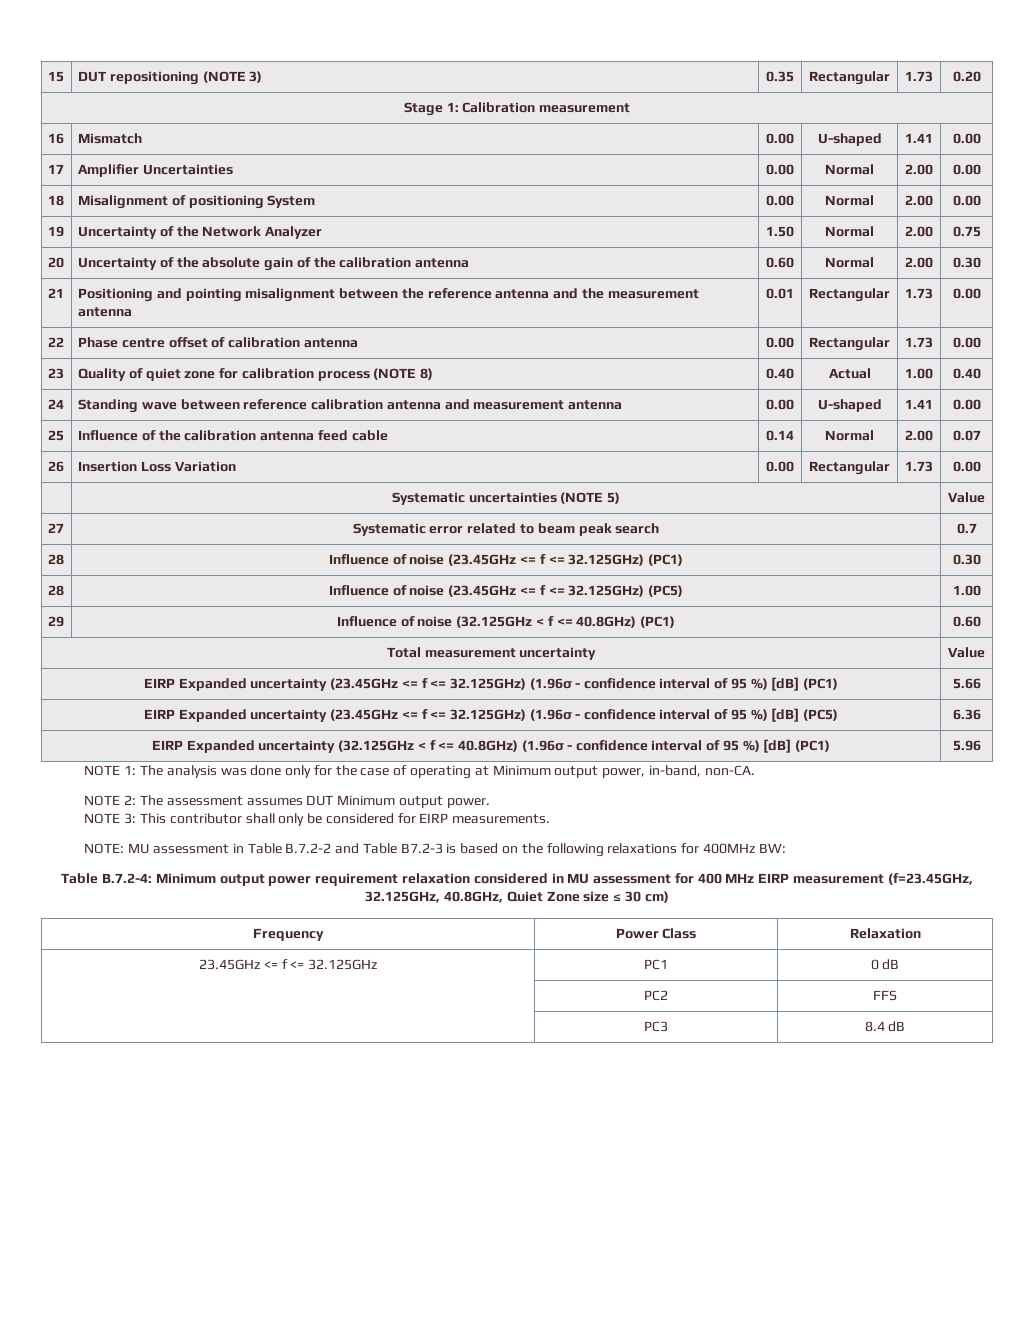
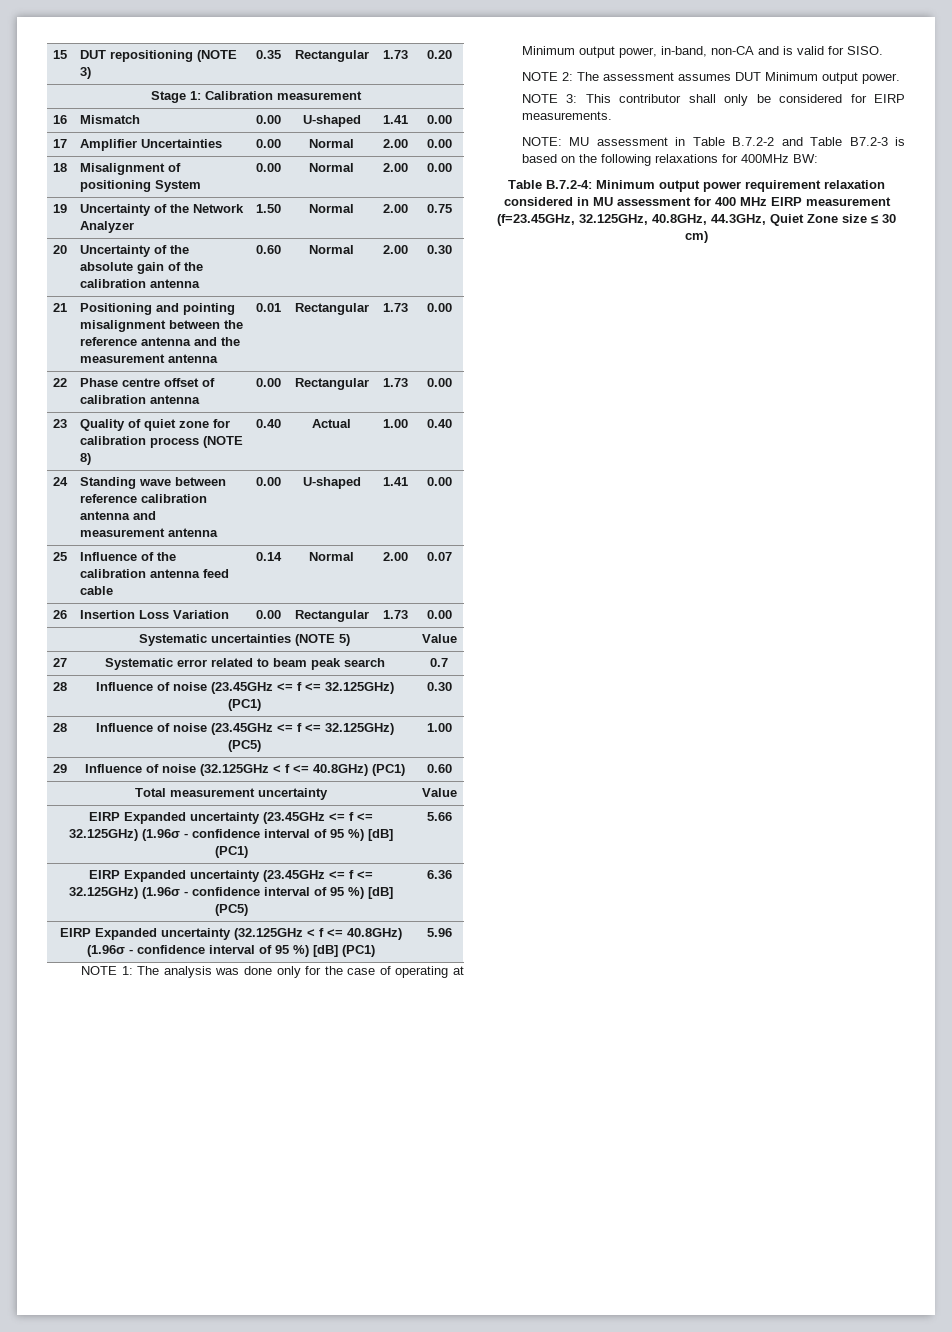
- NOTE 1: The analysis was done only for the case of operating at Minimum output power, in-band, non-CA.
+ NOTE 1: The analysis was done only for the case of operating at Minimum output power, in-band, non-CA and is valid for SISO.
- Table B.7.2-4: Minimum output power requirement relaxation considered in MU assessment for 400 MHz EIRP measurement (f=23.45GHz, 32.125GHz, 40.8GHz, Quiet Zone size ≤ 30 cm)
+ Table B.7.2-4: Minimum output power requirement relaxation considered in MU assessment for 400 MHz EIRP measurement (f=23.45GHz, 32.125GHz, 40.8GHz, 44.3GHz, Quiet Zone size ≤ 30 cm)
- Frequency | Power Class | Relaxation
- 23.45GHz <= f <= 32.125GHz | PC1 | 0 dB
- | PC2 | FFS
- | PC3 | 8.4 dB

